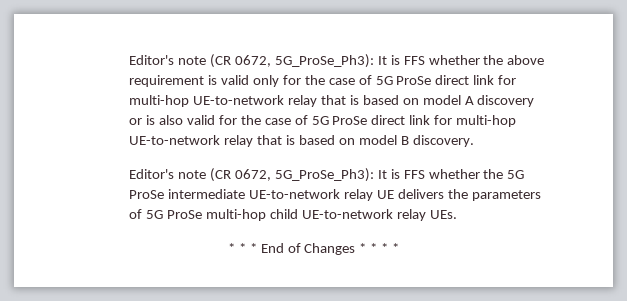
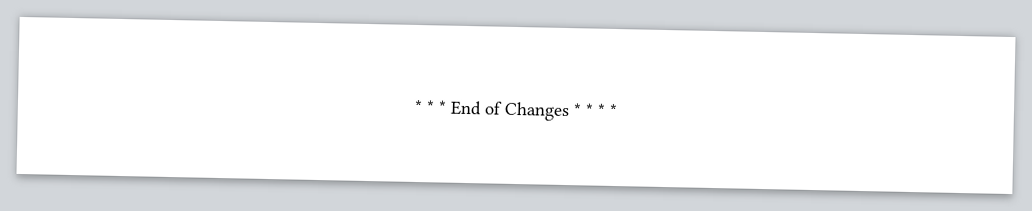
- Editor's note (CR 0672, 5G_ProSe_Ph3): It is FFS whether the above requirement is valid only for the case of 5G ProSe direct link for multi-hop UE-to-network relay that is based on model A discovery or is also valid for the case of 5G ProSe direct link for multi-hop UE-to-network relay that is based on model B discovery.
- Editor's note (CR 0672, 5G_ProSe_Ph3): It is FFS whether the 5G ProSe intermediate UE-to-network relay UE delivers the parameters of 5G ProSe multi-hop child UE-to-network relay UEs.

